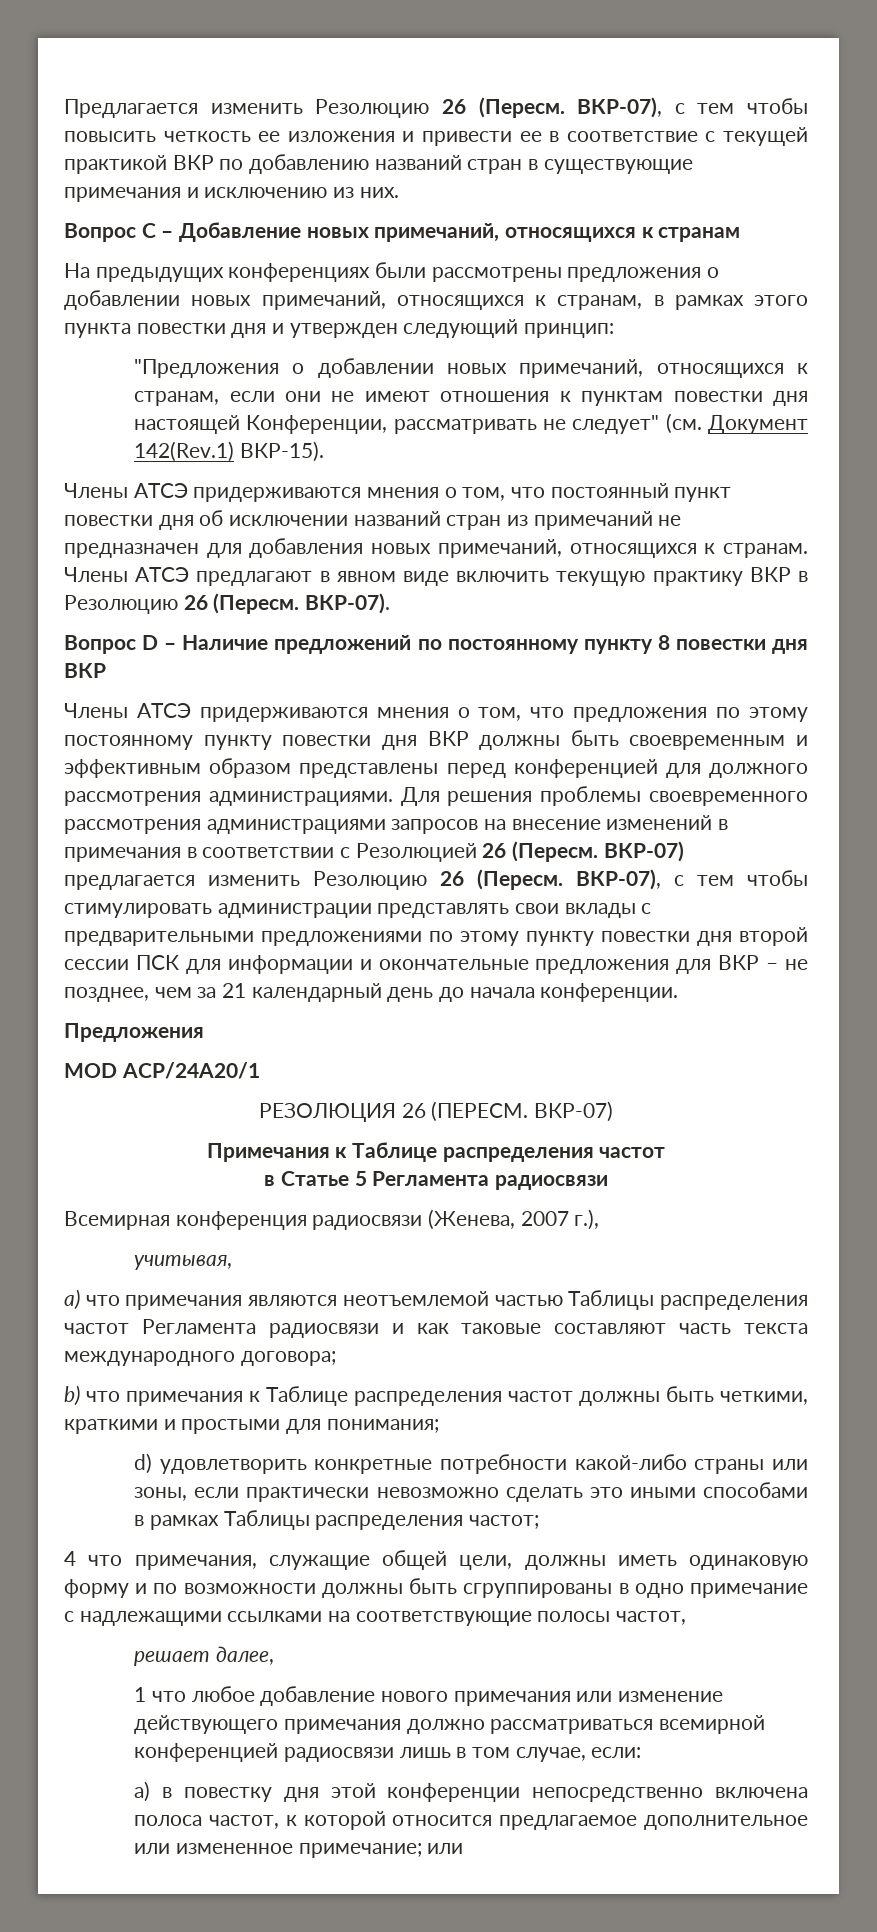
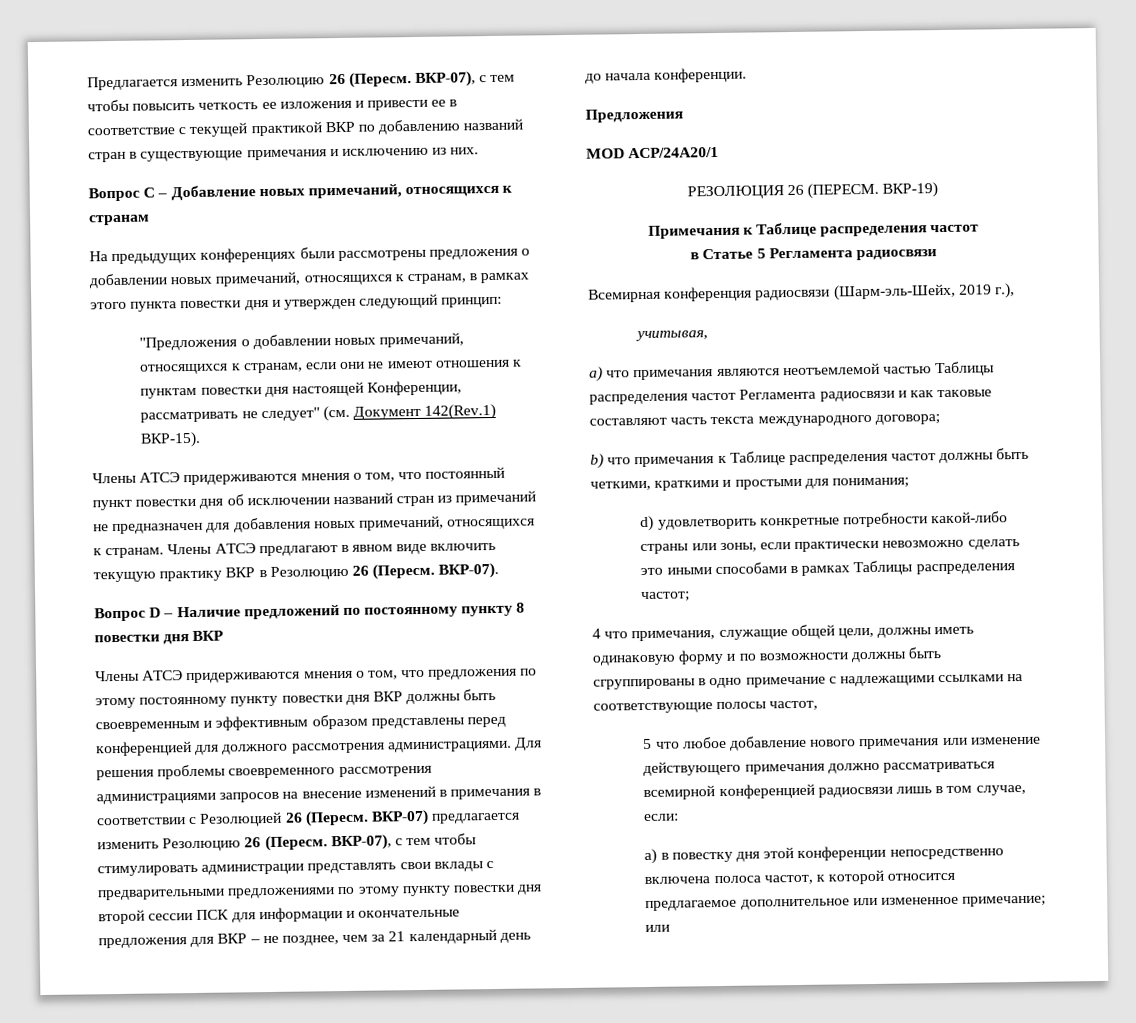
- РЕЗОЛЮЦИЯ 26 (ПЕРЕСМ. ВКР-07)
+ РЕЗОЛЮЦИЯ 26 (ПЕРЕСМ. ВКР-19)
- Всемирная конференция радиосвязи (Женева, 2007 г.),
+ Всемирная конференция радиосвязи (Шарм-эль-Шейх, 2019 г.),
- решает далее,
- 1 что любое добавление нового примечания или изменение действующего примечания должно рассматриваться всемирной конференцией радиосвязи лишь в том случае, если:
+ 5 что любое добавление нового примечания или изменение действующего примечания должно рассматриваться всемирной конференцией радиосвязи лишь в том случае, если:

